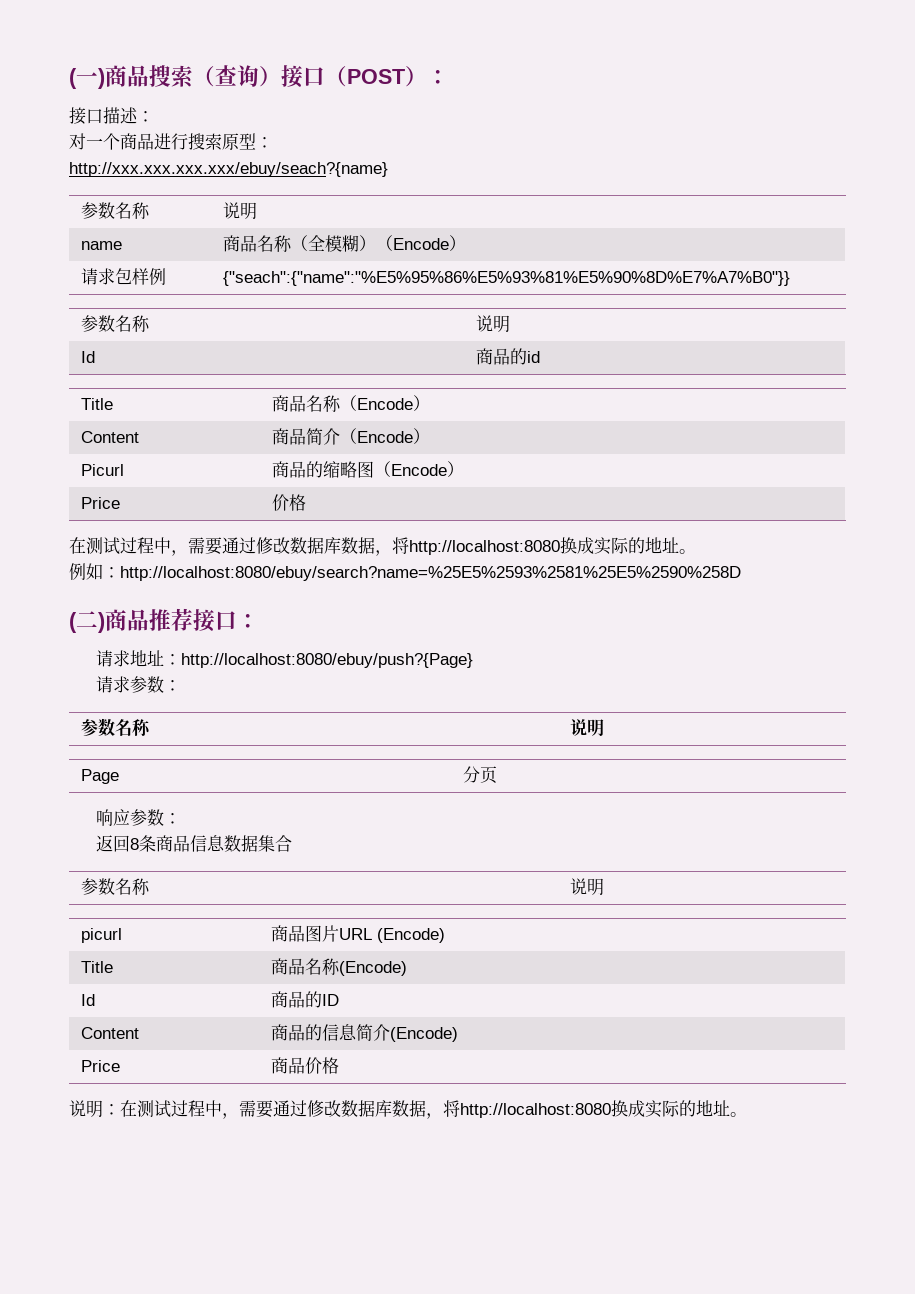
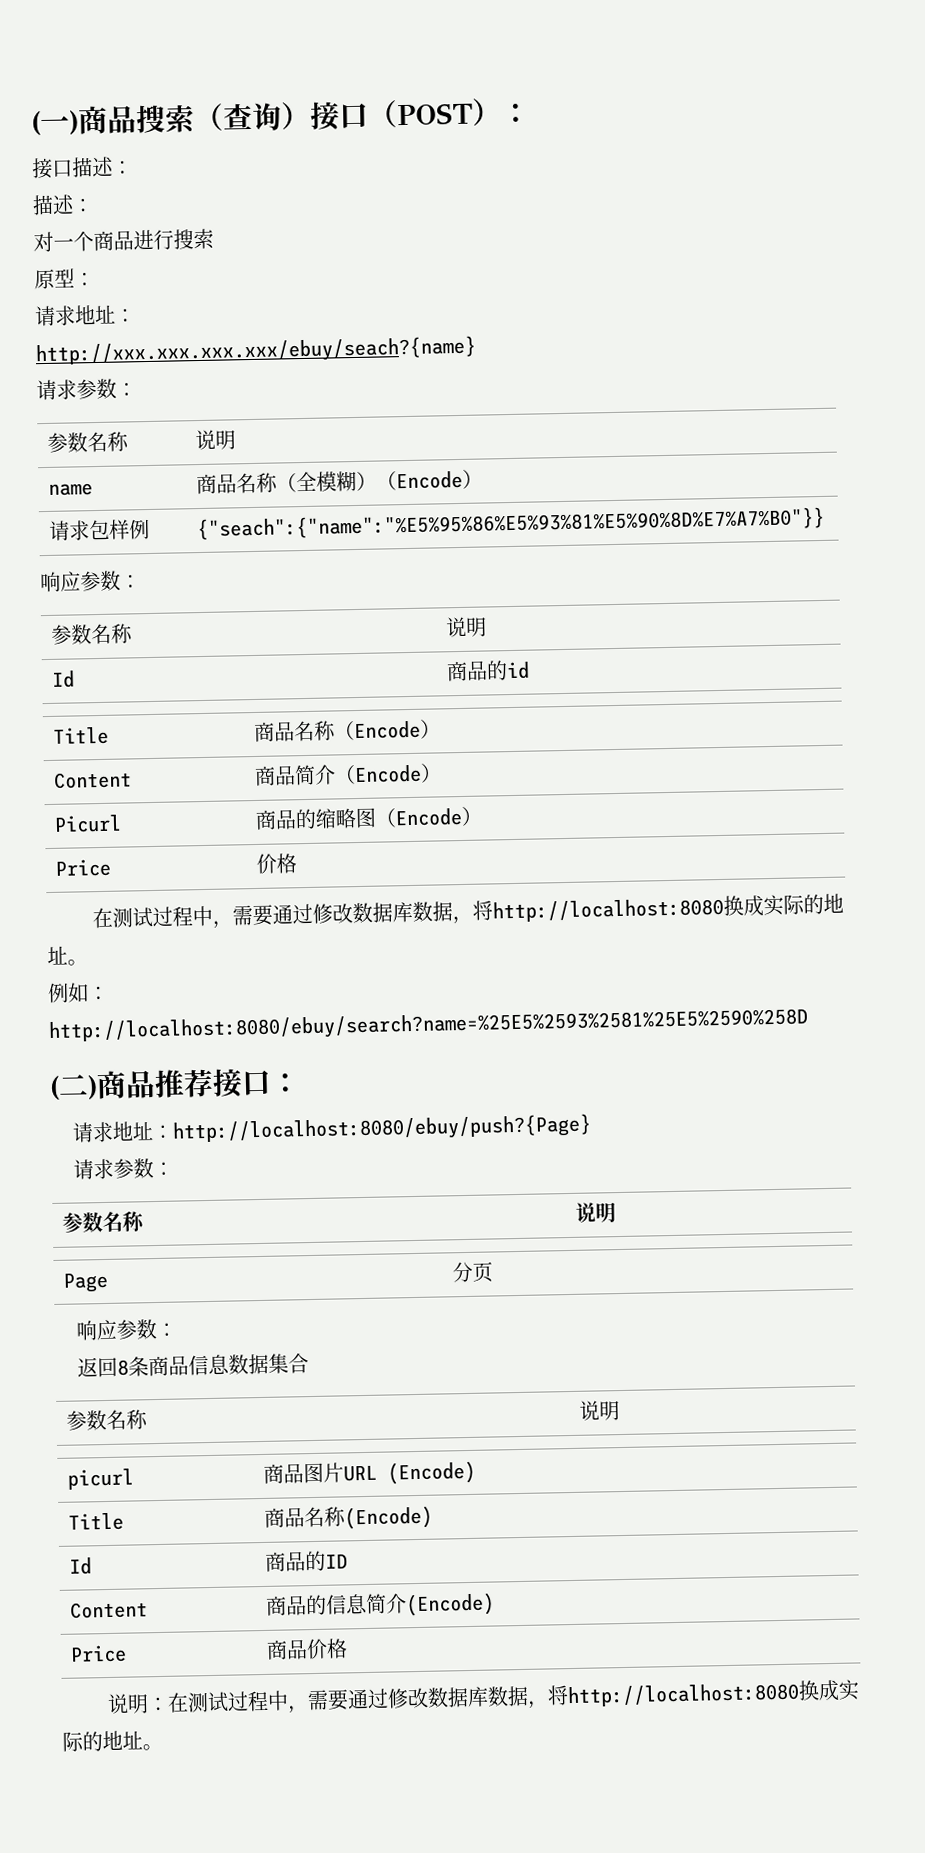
  接口描述：
+ 描述：
- 对一个商品进行搜索原型：
+ 对一个商品进行搜索
+ 原型：
+ 请求地址：
  http://xxx.xxx.xxx.xxx/ebuy/seach?{name}
+ 请求参数：
  请求包样例 | {"seach":{"name":"%E5%95%86%E5%93%81%E5%90%8D%E7%A7%B0"}}
+ 响应参数：

